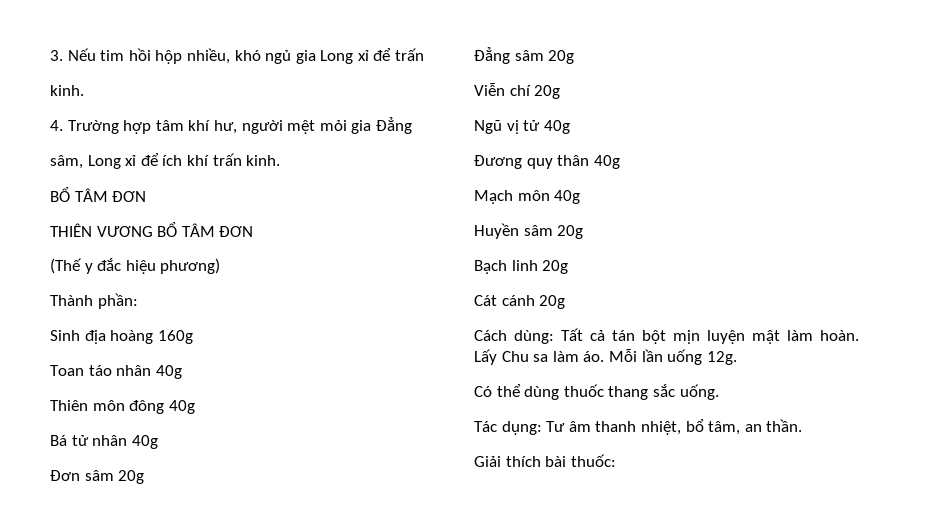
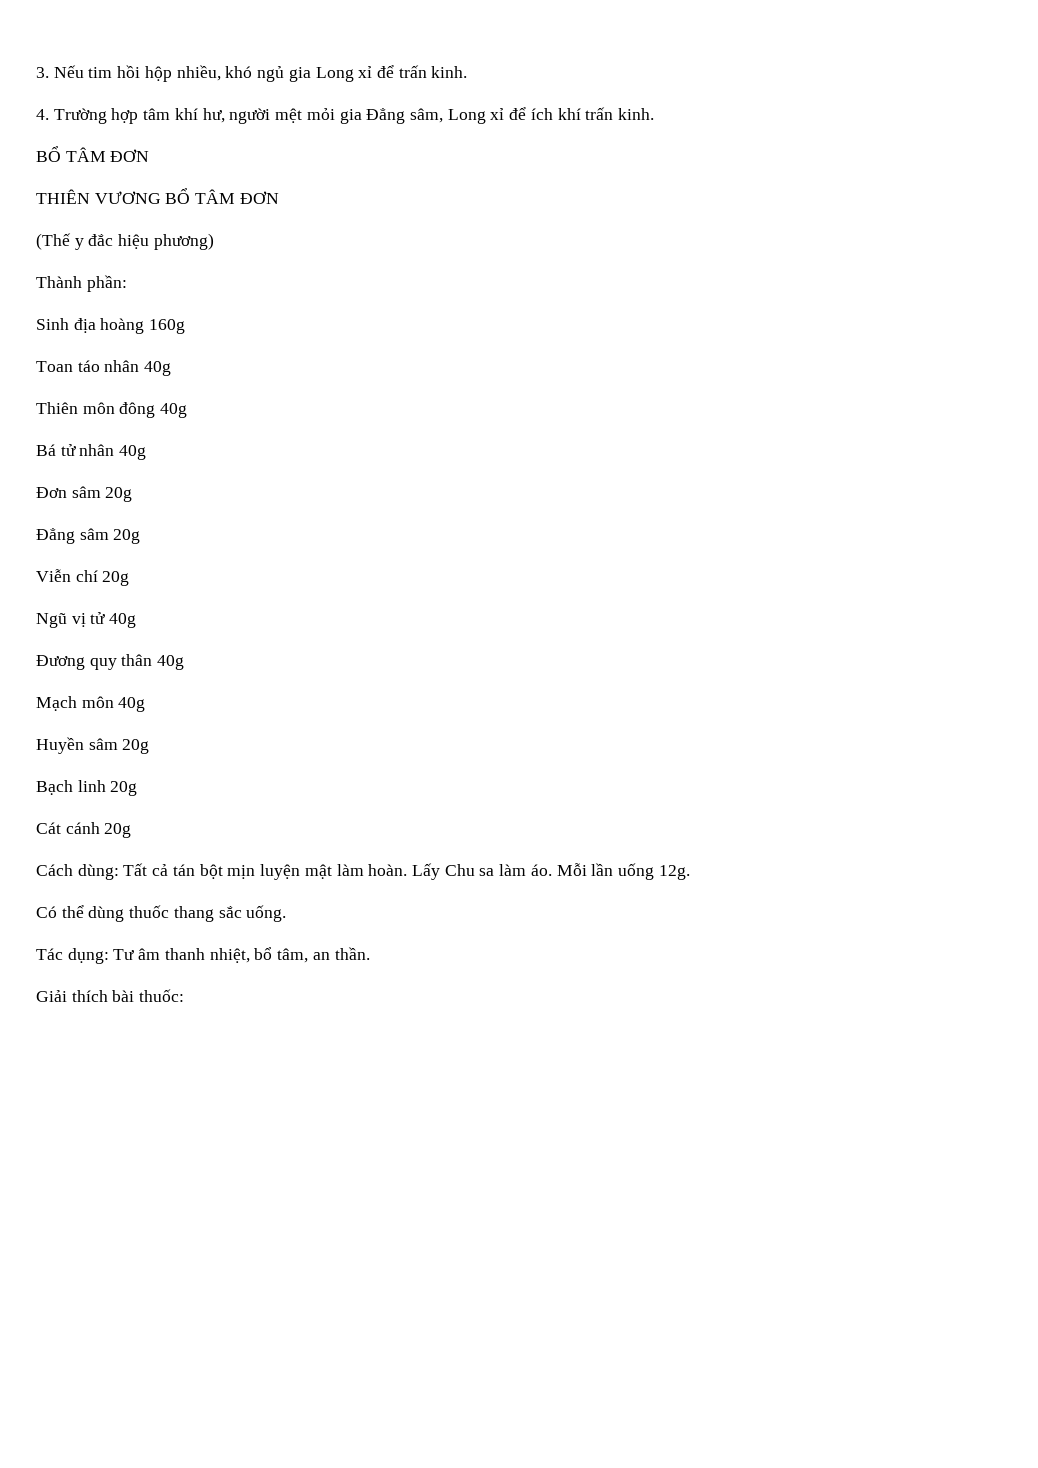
- 3. Nếu tim hồi hộp nhiều, khó ngủ gia Long xỉ để trấn
- kinh.
+ 3. Nếu tim hồi hộp nhiều, khó ngủ gia Long xỉ để trấn kinh.
- 4. Trường hợp tâm khí hư, người mệt mỏi gia Đẳng
- sâm, Long xỉ để ích khí trấn kinh.
+ 4. Trường hợp tâm khí hư, người mệt mỏi gia Đẳng sâm, Long xỉ để ích khí trấn kinh.

